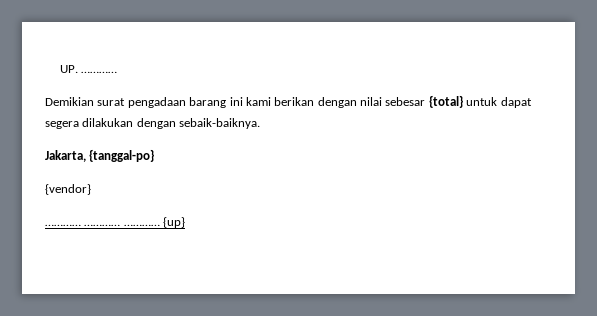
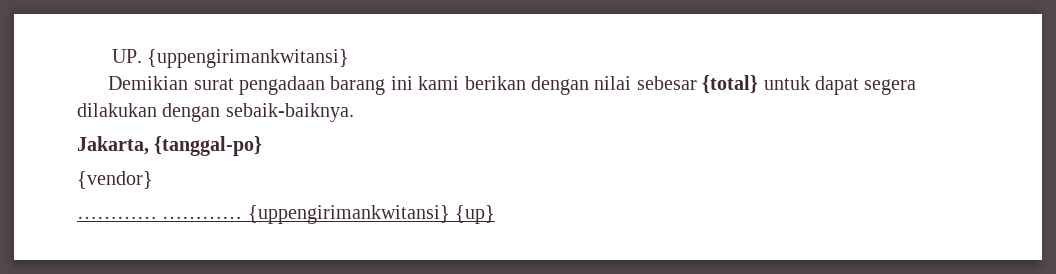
- UP. …………
+ UP. {uppengirimankwitansi}
- ………… {up}
+ {uppengirimankwitansi} {up}

